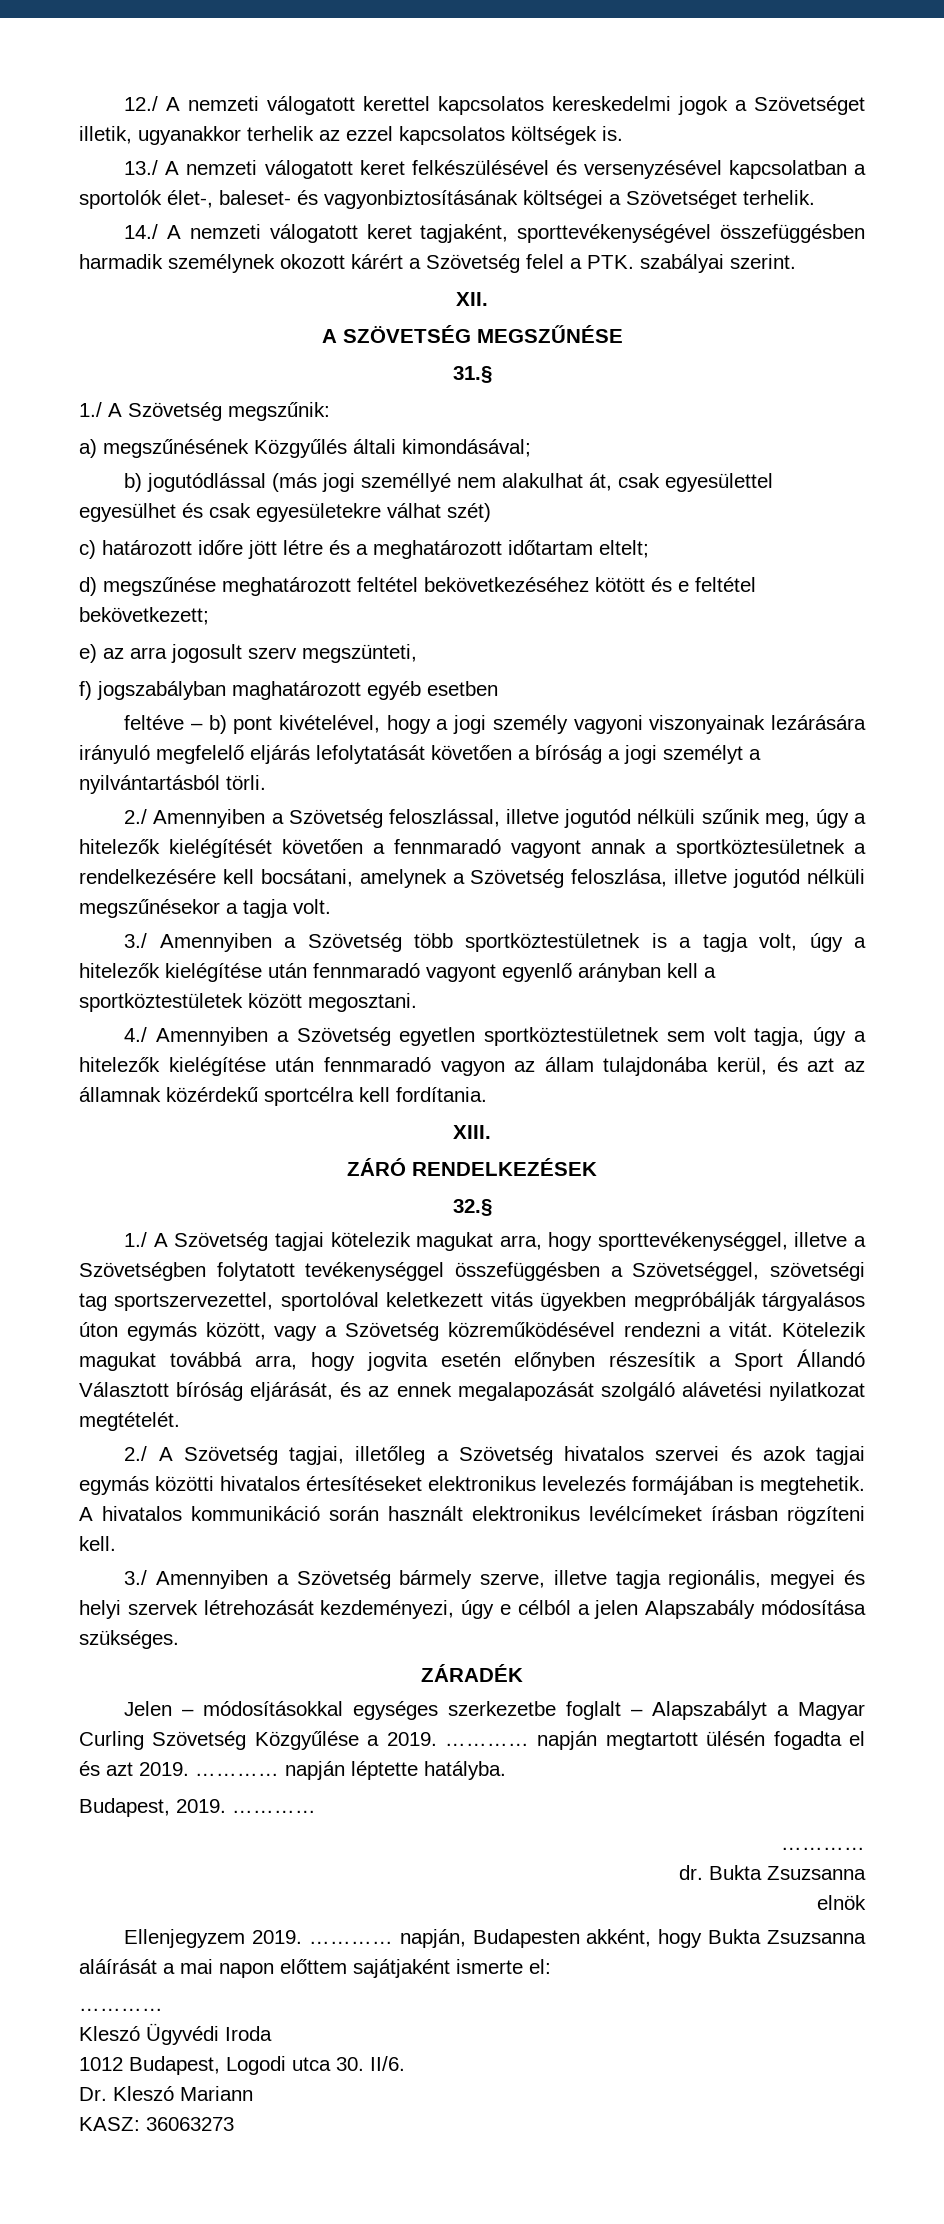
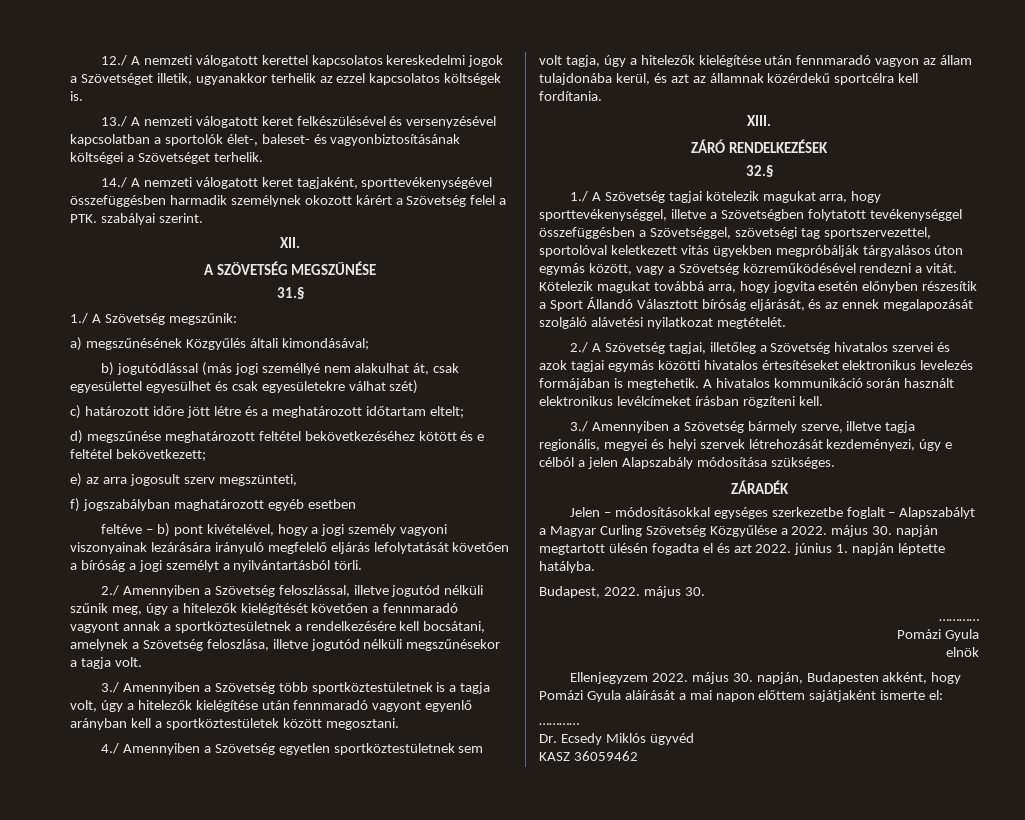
- Jelen – módosításokkal egységes szerkezetbe foglalt – Alapszabályt a Magyar Curling Szövetség Közgyűlése a 2019. ………… napján megtartott ülésén fogadta el és azt 2019. ………… napján léptette hatályba.
+ Jelen – módosításokkal egységes szerkezetbe foglalt – Alapszabályt a Magyar Curling Szövetség Közgyűlése a 2022. május 30. napján megtartott ülésén fogadta el és azt 2022. június 1. napján léptette hatályba.
- Budapest, 2019. …………
+ Budapest, 2022. május 30.
  …………
- dr. Bukta Zsuzsanna
+ Pomázi Gyula
- Ellenjegyzem 2019. ………… napján, Budapesten akként, hogy Bukta Zsuzsanna aláírását a mai napon előttem sajátjaként ismerte el:
+ Ellenjegyzem 2022. május 30. napján, Budapesten akként, hogy Pomázi Gyula aláírását a mai napon előttem sajátjaként ismerte el:
- Kleszó Ügyvédi Iroda
- 1012 Budapest, Logodi utca 30. II/6.
- Dr. Kleszó Mariann
- KASZ: 36063273
+ Dr. Ecsedy Miklós ügyvéd
+ KASZ 36059462

